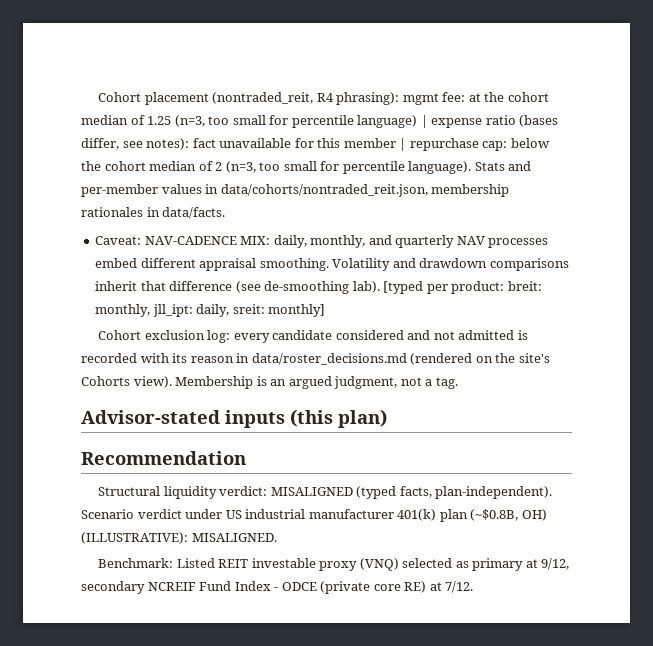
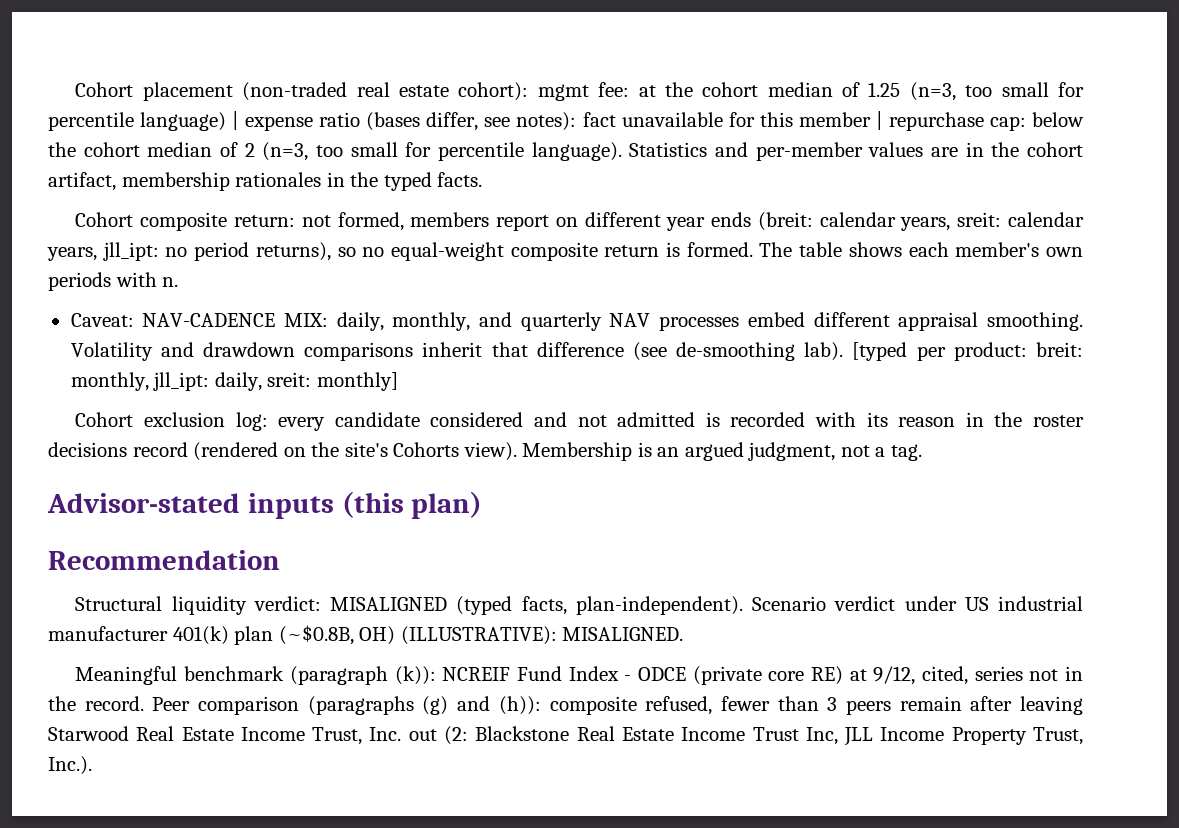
- Cohort placement (nontraded_reit, R4 phrasing): mgmt fee: at the cohort median of 1.25 (n=3, too small for percentile language) | expense ratio (bases differ, see notes): fact unavailable for this member | repurchase cap: below the cohort median of 2 (n=3, too small for percentile language).
+ Cohort placement (non-traded real estate cohort): mgmt fee: at the cohort median of 1.25 (n=3, too small for percentile language) | expense ratio (bases differ, see notes): fact unavailable for this member | repurchase cap: below the cohort median of 2 (n=3, too small for percentile language).
- Stats and per-member values in data/cohorts/nontraded_reit.json, membership rationales in data/facts.
+ Statistics and per-member values are in the cohort artifact, membership rationales in the typed facts.
+ Cohort composite return: not formed, members report on different year ends (breit: calendar years, sreit: calendar years, jll_ipt: no period returns), so no equal-weight composite return is formed. The table shows each member's own periods with n.
- Cohort exclusion log: every candidate considered and not admitted is recorded with its reason in data/roster_decisions.md (rendered on the site's Cohorts view).
+ Cohort exclusion log: every candidate considered and not admitted is recorded with its reason in the roster decisions record (rendered on the site's Cohorts view).
- Benchmark: Listed REIT investable proxy (VNQ) selected as primary at 9/12, secondary NCREIF Fund Index - ODCE (private core RE) at 7/12.
+ Meaningful benchmark (paragraph (k)): NCREIF Fund Index - ODCE (private core RE) at 9/12, cited, series not in the record. Peer comparison (paragraphs (g) and (h)): composite refused, fewer than 3 peers remain after leaving Starwood Real Estate Income Trust, Inc. out (2: Blackstone Real Estate Income Trust Inc, JLL Income Property Trust, Inc.).

